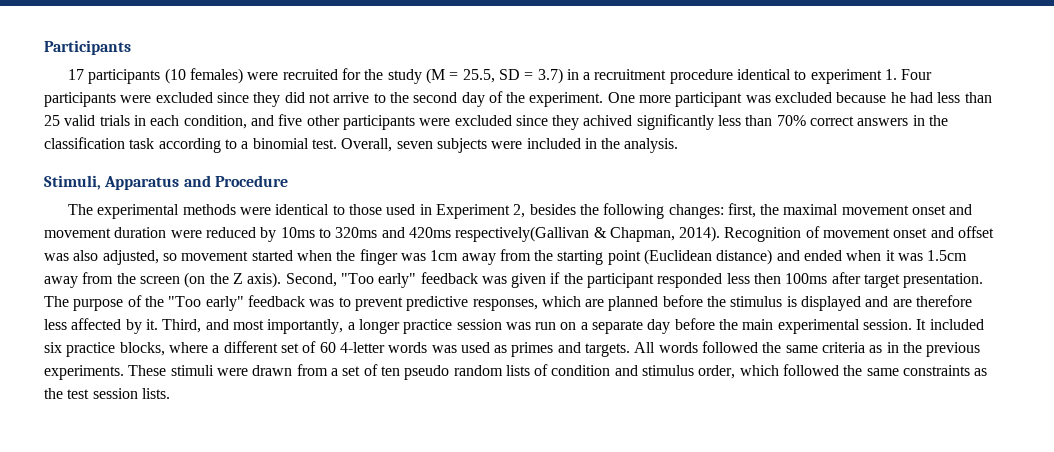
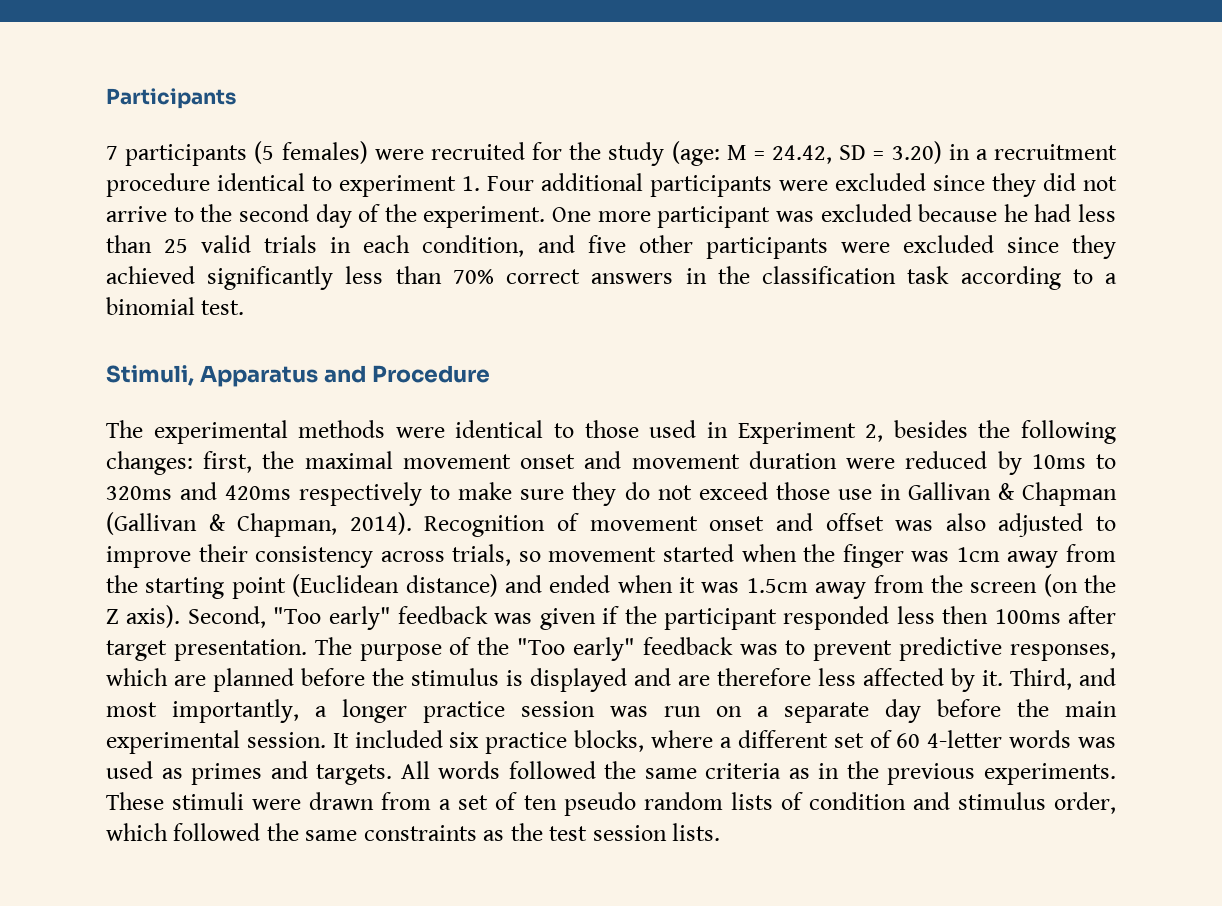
- 17 participants (10 females) were recruited for the study (M = 25.5, SD = 3.7) in a recruitment procedure identical to experiment 1. Four participants were excluded since they did not arrive to the second day of the experiment.
+ 7 participants (5 females) were recruited for the study (age: M = 24.42, SD = 3.20) in a recruitment procedure identical to experiment 1. Four additional participants were excluded since they did not arrive to the second day of the experiment.
- One more participant was excluded because he had less than 25 valid trials in each condition, and five other participants were excluded since they achived significantly less than 70% correct answers in the classification task according to a binomial test. Overall, seven subjects were included in the analysis.
+ One more participant was excluded because he had less than 25 valid trials in each condition, and five other participants were excluded since they achieved significantly less than 70% correct answers in the classification task according to a binomial test.
- The experimental methods were identical to those used in Experiment 2, besides the following changes: first, the maximal movement onset and movement duration were reduced by 10ms to 320ms and 420ms respectively(Gallivan & Chapman, 2014).
+ The experimental methods were identical to those used in Experiment 2, besides the following changes: first, the maximal movement onset and movement duration were reduced by 10ms to 320ms and 420ms respectively to make sure they do not exceed those use in Gallivan & Chapman (Gallivan & Chapman, 2014).
- Recognition of movement onset and offset was also adjusted, so movement started when the finger was 1cm away from the starting point (Euclidean distance) and ended when it was 1.5cm away from the screen (on the Z axis).
+ Recognition of movement onset and offset was also adjusted to improve their consistency across trials, so movement started when the finger was 1cm away from the starting point (Euclidean distance) and ended when it was 1.5cm away from the screen (on the Z axis).

